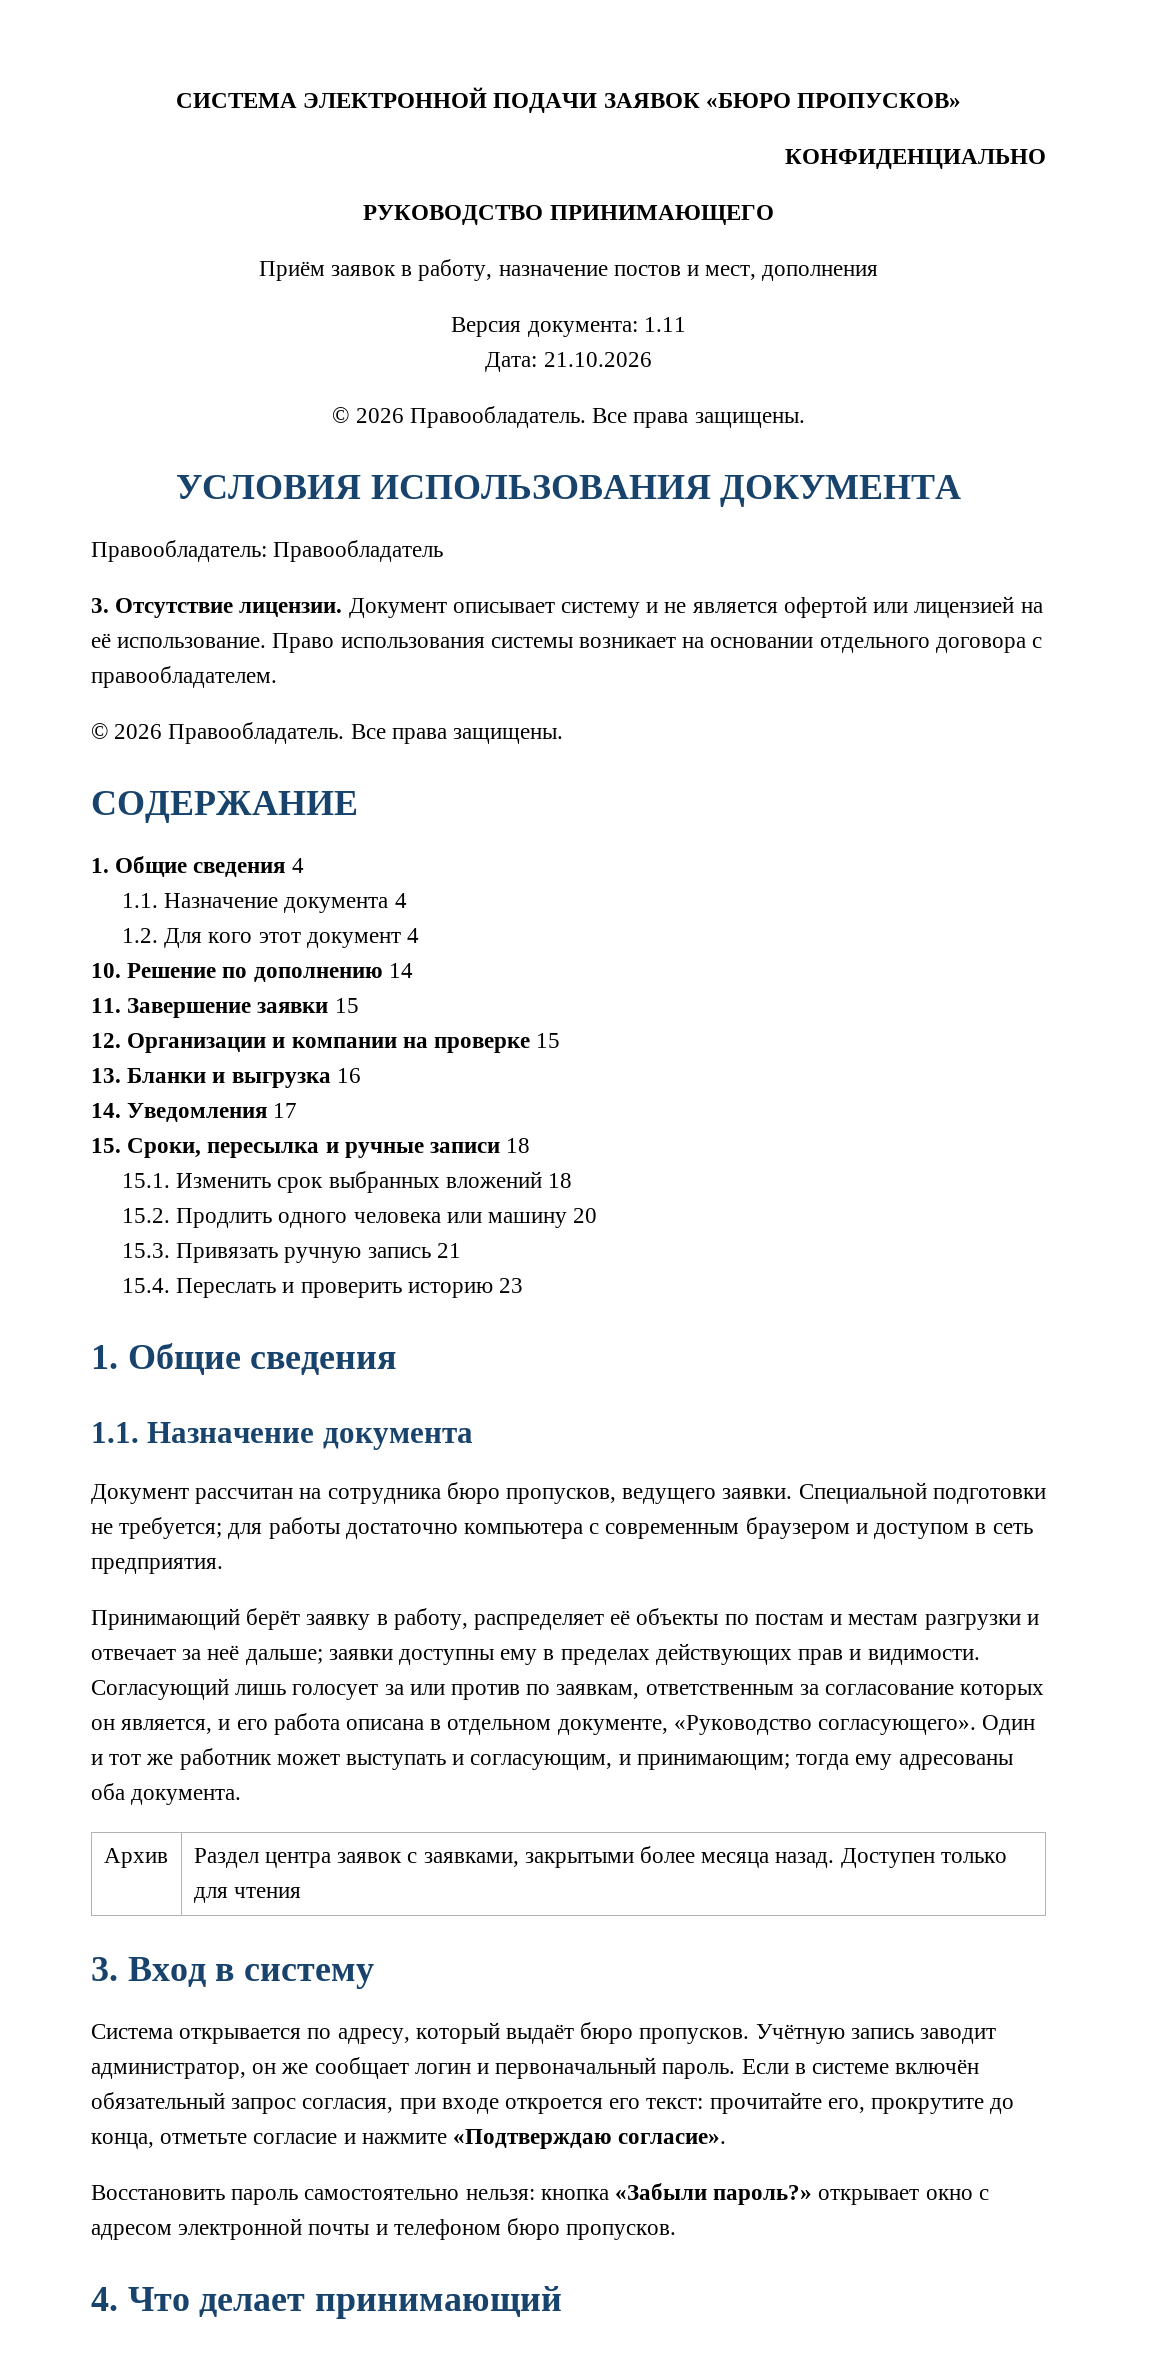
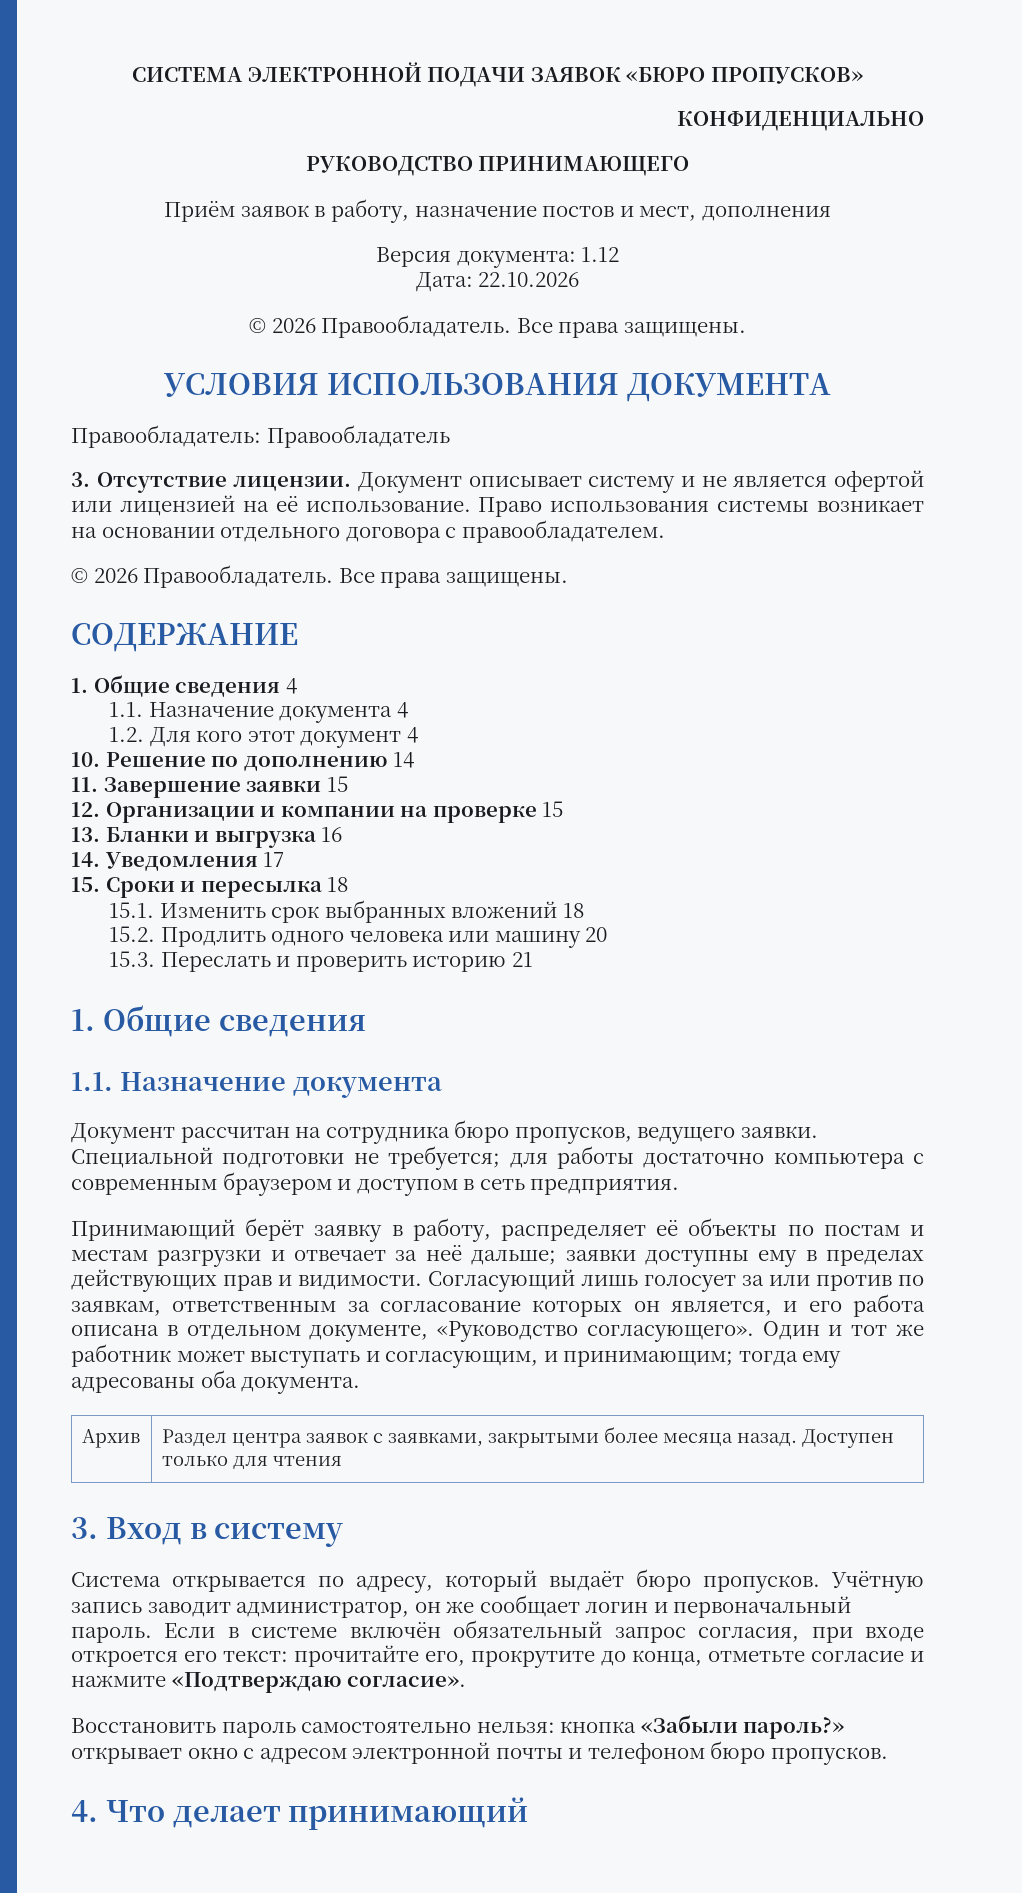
- Версия документа: 1.11
+ Версия документа: 1.12
- Дата: 21.10.2026
+ Дата: 22.10.2026
- 15. Сроки, пересылка и ручные записи 18
+ 15. Сроки и пересылка 18
- 15.3. Привязать ручную запись 21
- 15.4. Переслать и проверить историю 23
+ 15.3. Переслать и проверить историю 21

